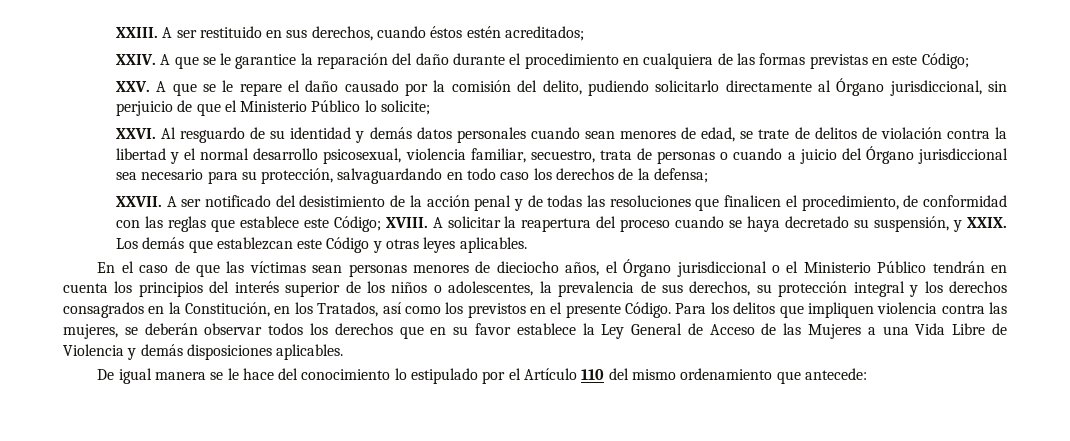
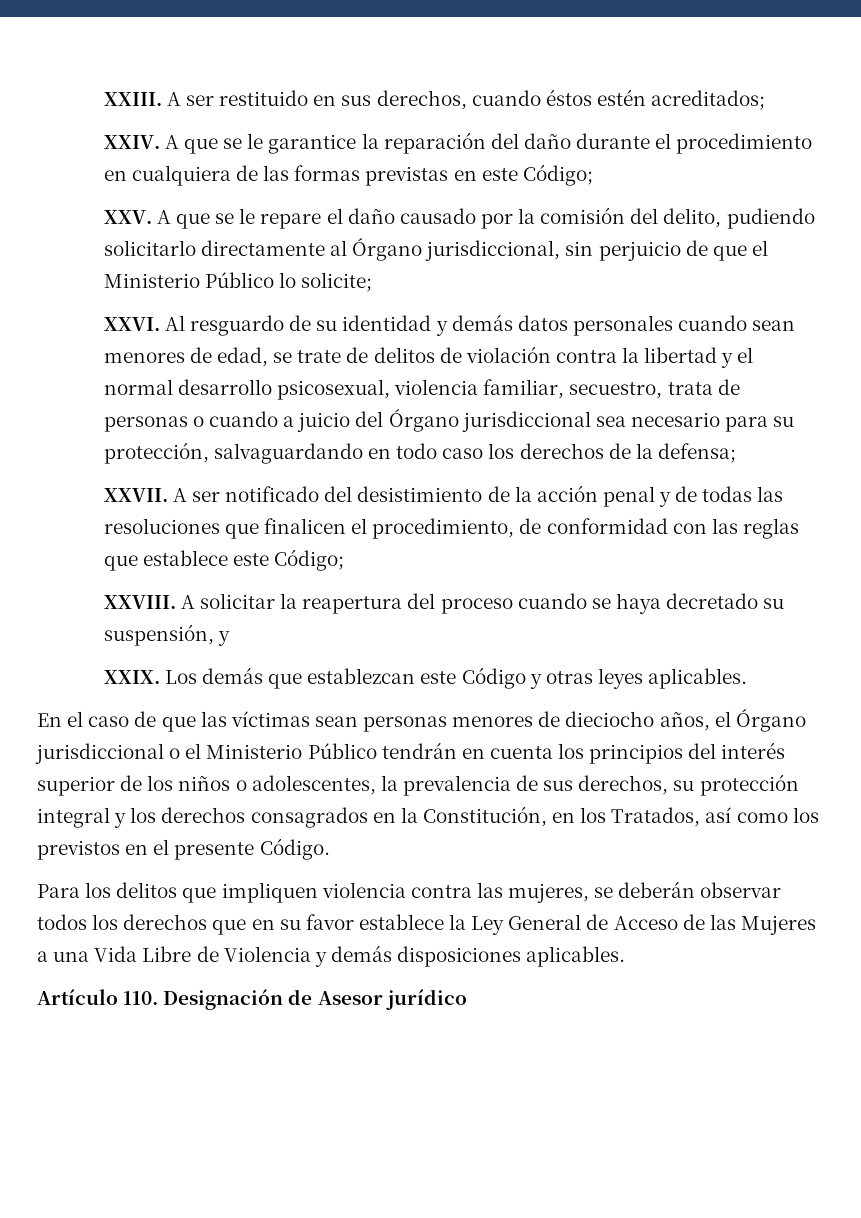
- A ser notificado del desistimiento de la acción penal y de todas las resoluciones que finalicen el procedimiento, de conformidad con las reglas que establece este Código; XVIII.
+ A ser notificado del desistimiento de la acción penal y de todas las resoluciones que finalicen el procedimiento, de conformidad con las reglas que establece este Código;
+ XXVIII.
- A solicitar la reapertura del proceso cuando se haya decretado su suspensión, y XXIX.
+ A solicitar la reapertura del proceso cuando se haya decretado su suspensión, y
+ XXIX.
- En el caso de que las víctimas sean personas menores de dieciocho años, el Órgano jurisdiccional o el Ministerio Público tendrán en cuenta los principios del interés superior de los niños o adolescentes, la prevalencia de sus derechos, su protección integral y los derechos consagrados en la Constitución, en los Tratados, así como los previstos en el presente Código. Para los delitos que impliquen violencia contra las mujeres, se deberán observar todos los derechos que en su favor establece la Ley General de Acceso de las Mujeres a una Vida Libre de Violencia y demás disposiciones aplicables.
+ En el caso de que las víctimas sean personas menores de dieciocho años, el Órgano jurisdiccional o el Ministerio Público tendrán en cuenta los principios del interés superior de los niños o adolescentes, la prevalencia de sus derechos, su protección integral y los derechos consagrados en la Constitución, en los Tratados, así como los previstos en el presente Código.
+ Para los delitos que impliquen violencia contra las mujeres, se deberán observar todos los derechos que en su favor establece la Ley General de Acceso de las Mujeres a una Vida Libre de Violencia y demás disposiciones aplicables.
- De igual manera se le hace del conocimiento lo estipulado por el Artículo 110 del mismo ordenamiento que antecede:
+ Artículo 110. Designación de Asesor jurídico

